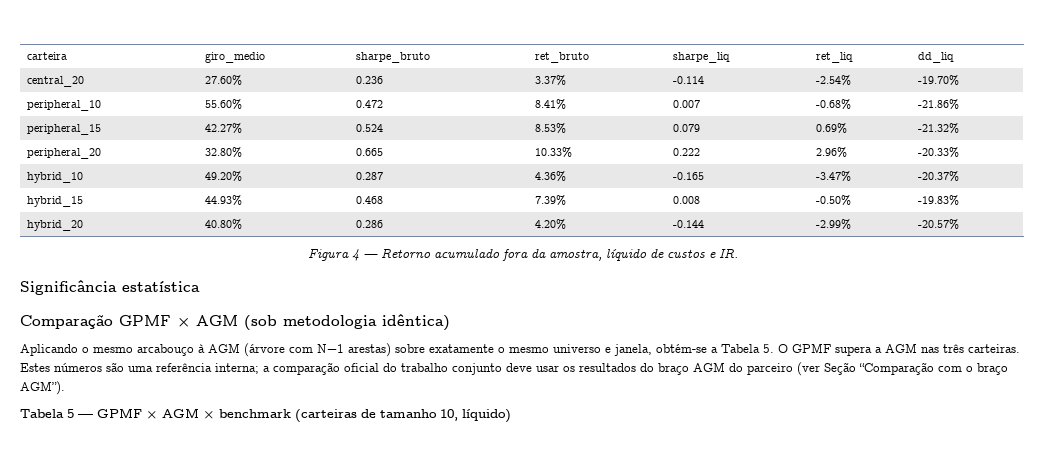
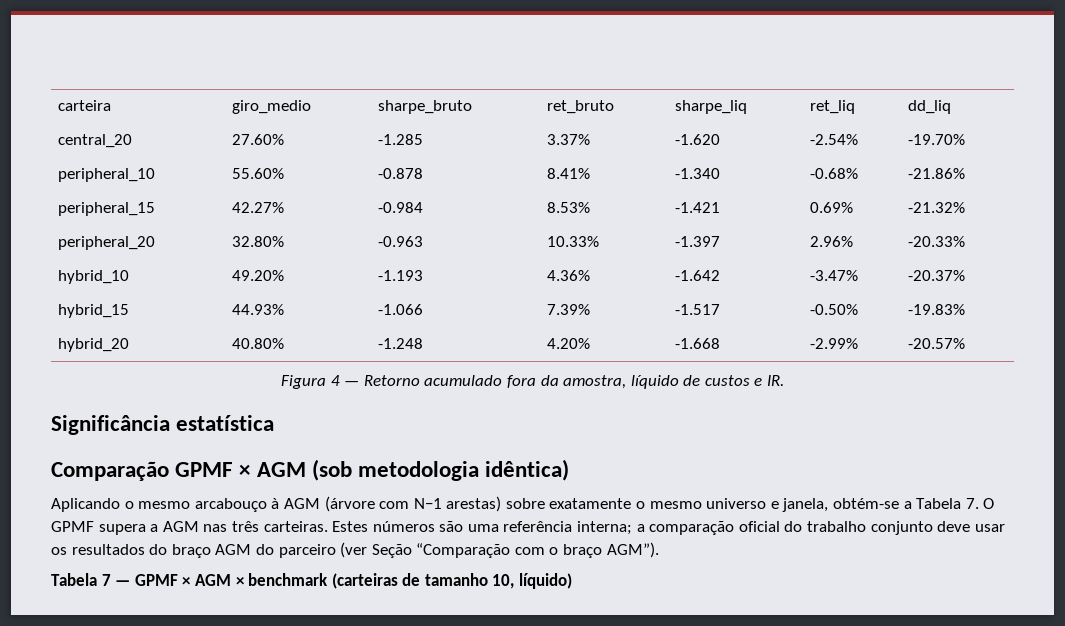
- central_20 | 27.60% | 0.236 | 3.37% | -0.114 | -2.54% | -19.70%
+ central_20 | 27.60% | -1.285 | 3.37% | -1.620 | -2.54% | -19.70%
- peripheral_10 | 55.60% | 0.472 | 8.41% | 0.007 | -0.68% | -21.86%
+ peripheral_10 | 55.60% | -0.878 | 8.41% | -1.340 | -0.68% | -21.86%
- peripheral_15 | 42.27% | 0.524 | 8.53% | 0.079 | 0.69% | -21.32%
+ peripheral_15 | 42.27% | -0.984 | 8.53% | -1.421 | 0.69% | -21.32%
- peripheral_20 | 32.80% | 0.665 | 10.33% | 0.222 | 2.96% | -20.33%
+ peripheral_20 | 32.80% | -0.963 | 10.33% | -1.397 | 2.96% | -20.33%
- hybrid_10 | 49.20% | 0.287 | 4.36% | -0.165 | -3.47% | -20.37%
+ hybrid_10 | 49.20% | -1.193 | 4.36% | -1.642 | -3.47% | -20.37%
- hybrid_15 | 44.93% | 0.468 | 7.39% | 0.008 | -0.50% | -19.83%
+ hybrid_15 | 44.93% | -1.066 | 7.39% | -1.517 | -0.50% | -19.83%
- hybrid_20 | 40.80% | 0.286 | 4.20% | -0.144 | -2.99% | -20.57%
+ hybrid_20 | 40.80% | -1.248 | 4.20% | -1.668 | -2.99% | -20.57%
- Aplicando o mesmo arcabouço à AGM (árvore com N−1 arestas) sobre exatamente o mesmo universo e janela, obtém-se a Tabela 5. O GPMF supera a AGM nas três carteiras.
+ Aplicando o mesmo arcabouço à AGM (árvore com N−1 arestas) sobre exatamente o mesmo universo e janela, obtém-se a Tabela 7. O GPMF supera a AGM nas três carteiras.
- Tabela 5 — GPMF × AGM × benchmark (carteiras de tamanho 10, líquido)
+ Tabela 7 — GPMF × AGM × benchmark (carteiras de tamanho 10, líquido)

